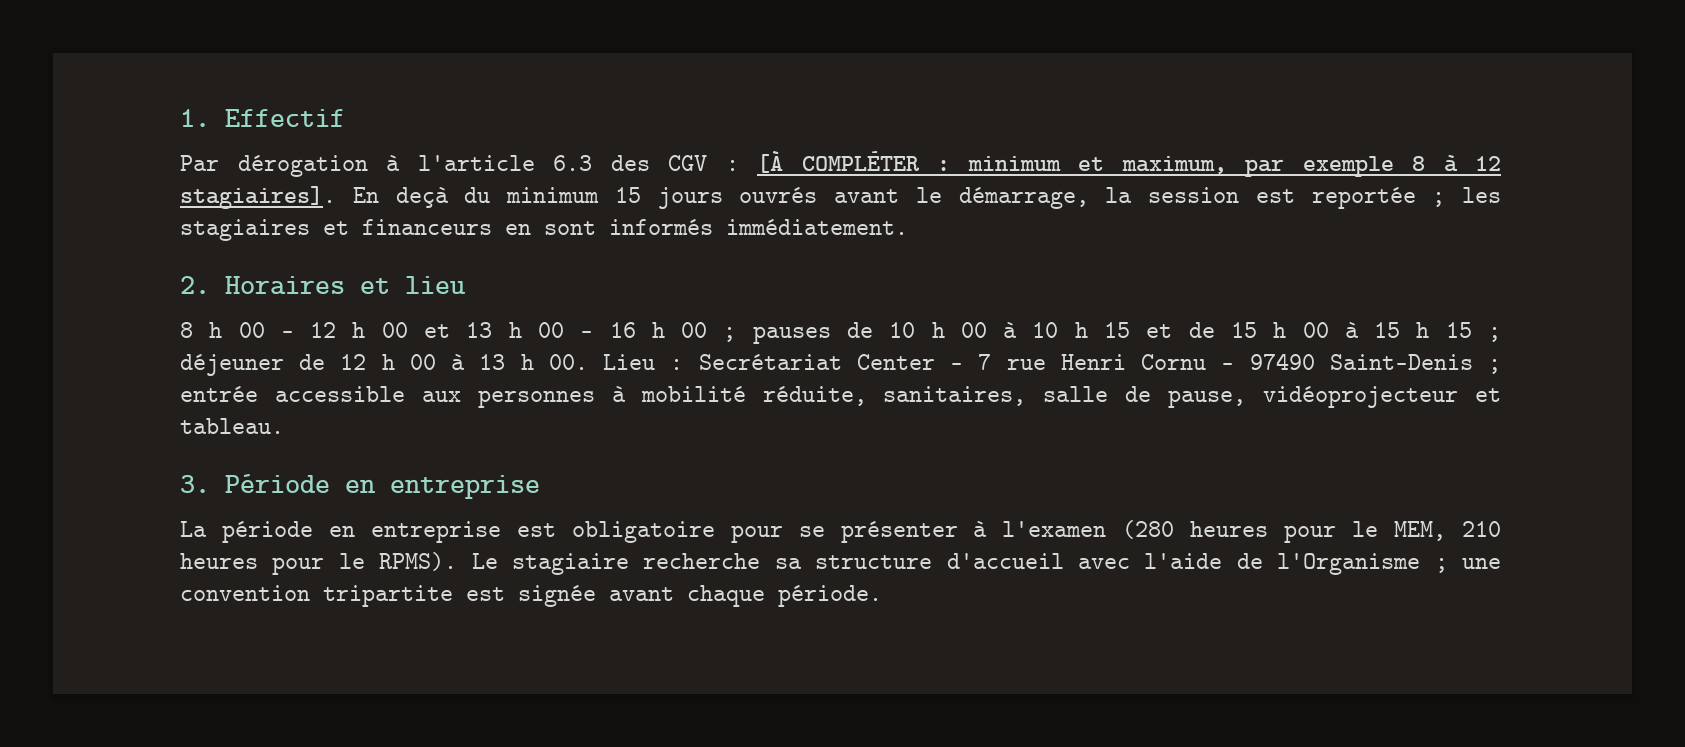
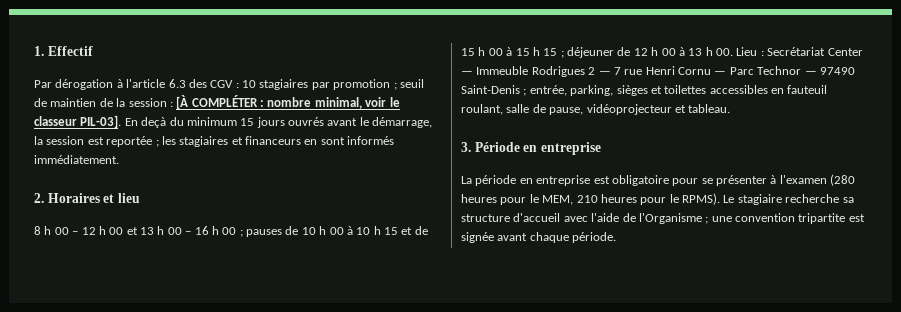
- Par dérogation à l'article 6.3 des CGV : [À COMPLÉTER : minimum et maximum, par exemple 8 à 12 stagiaires].
+ Par dérogation à l'article 6.3 des CGV : 10 stagiaires par promotion ; seuil de maintien de la session : [À COMPLÉTER : nombre minimal, voir le classeur PIL-03].
- 8 h 00 – 12 h 00 et 13 h 00 – 16 h 00 ; pauses de 10 h 00 à 10 h 15 et de 15 h 00 à 15 h 15 ; déjeuner de 12 h 00 à 13 h 00. Lieu : Secrétariat Center — 7 rue Henri Cornu — 97490 Saint-Denis ; entrée accessible aux personnes à mobilité réduite, sanitaires, salle de pause, vidéoprojecteur et tableau.
+ 8 h 00 – 12 h 00 et 13 h 00 – 16 h 00 ; pauses de 10 h 00 à 10 h 15 et de 15 h 00 à 15 h 15 ; déjeuner de 12 h 00 à 13 h 00. Lieu : Secrétariat Center — Immeuble Rodrigues 2 — 7 rue Henri Cornu — Parc Technor — 97490 Saint-Denis ; entrée, parking, sièges et toilettes accessibles en fauteuil roulant, salle de pause, vidéoprojecteur et tableau.

